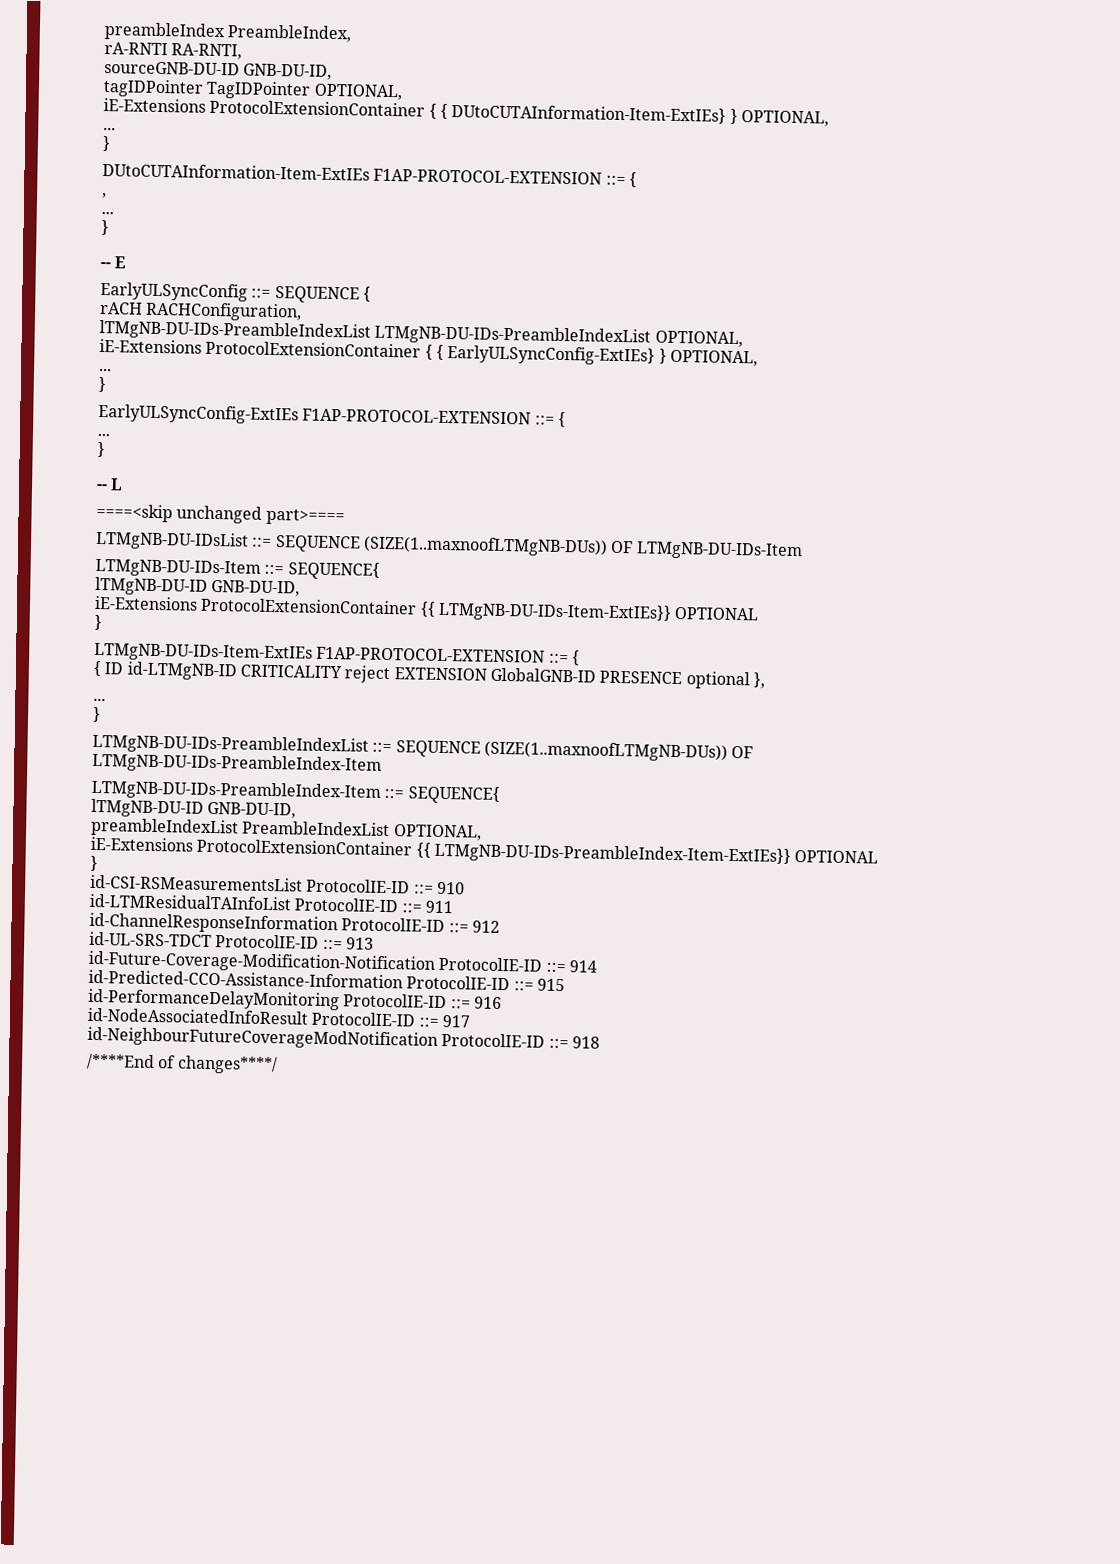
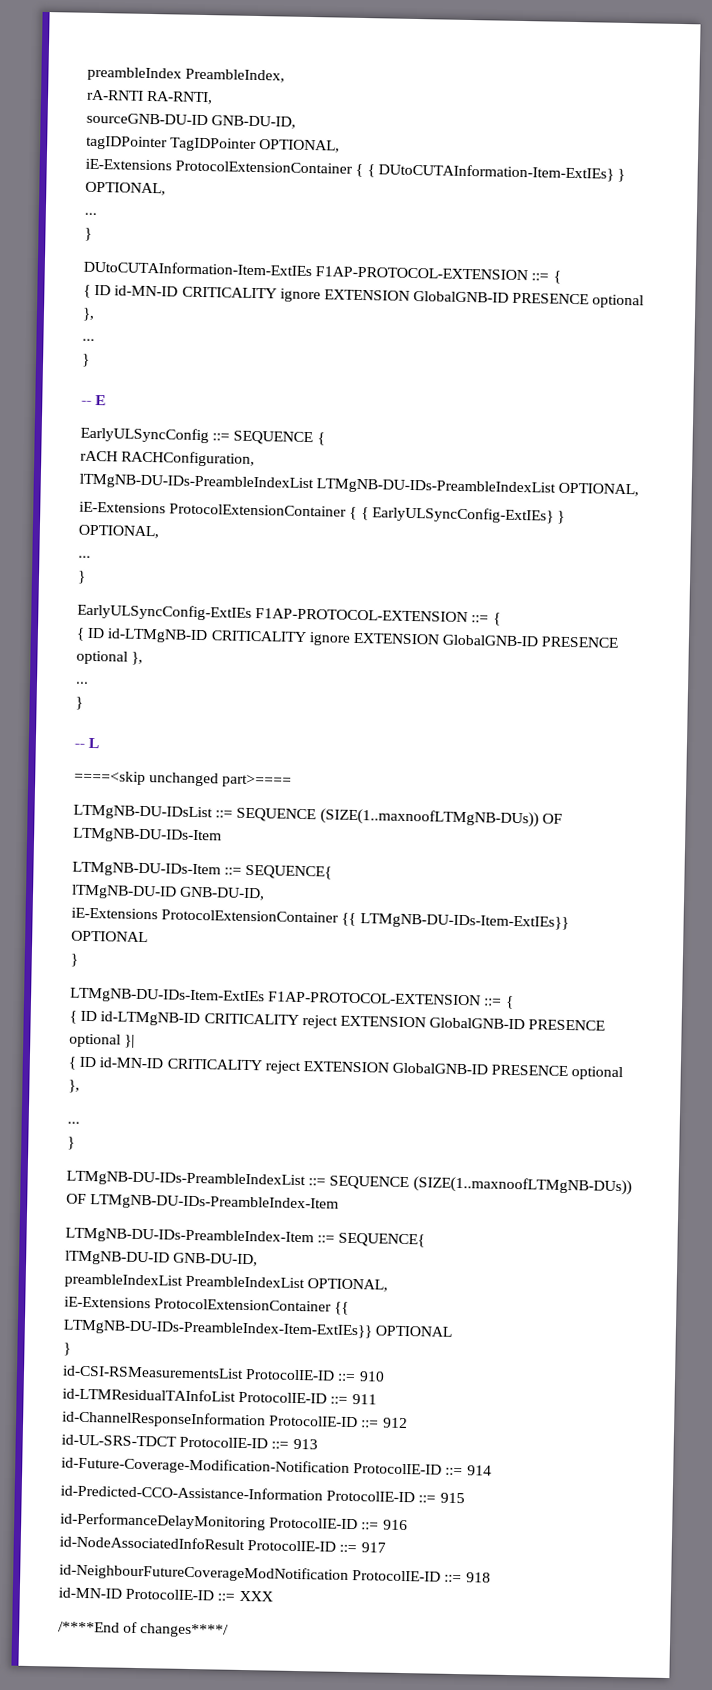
- ,
+ { ID id-MN-ID CRITICALITY ignore EXTENSION GlobalGNB-ID PRESENCE optional },
+ { ID id-LTMgNB-ID CRITICALITY ignore EXTENSION GlobalGNB-ID PRESENCE optional },
- { ID id-LTMgNB-ID CRITICALITY reject EXTENSION GlobalGNB-ID PRESENCE optional },
+ { ID id-LTMgNB-ID CRITICALITY reject EXTENSION GlobalGNB-ID PRESENCE optional }|
+ { ID id-MN-ID CRITICALITY reject EXTENSION GlobalGNB-ID PRESENCE optional },
+ id-MN-ID ProtocolIE-ID ::= XXX

